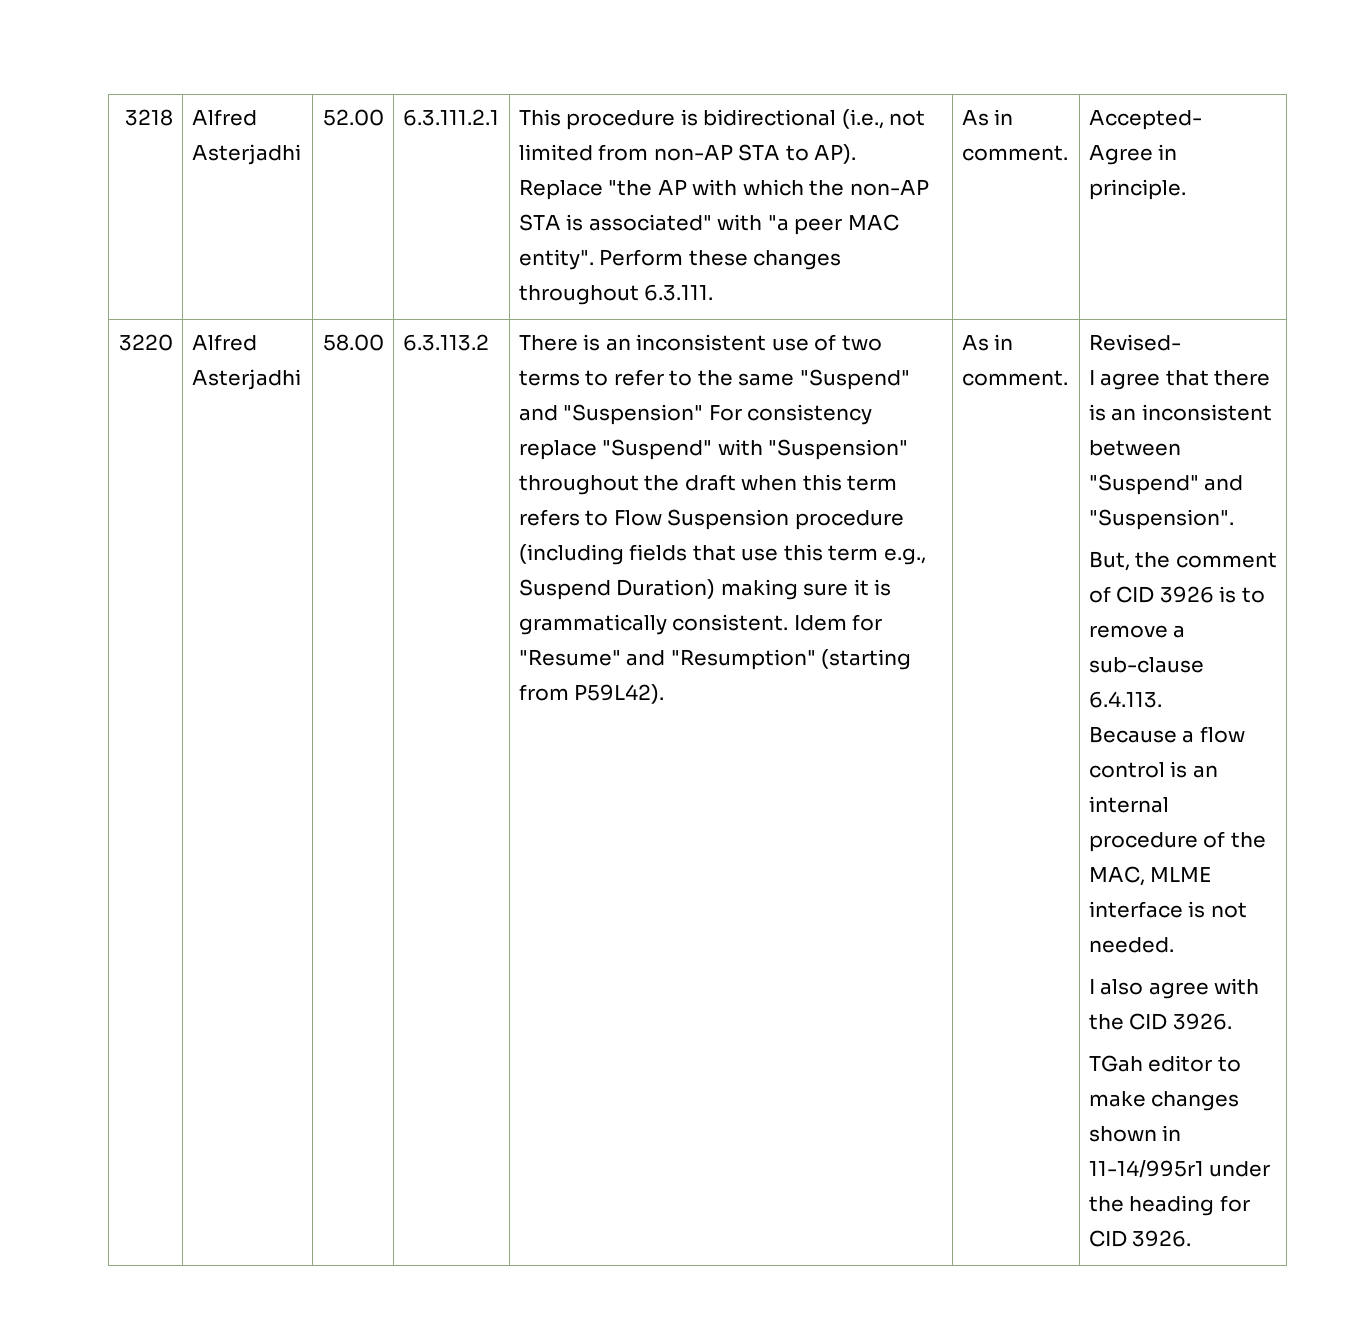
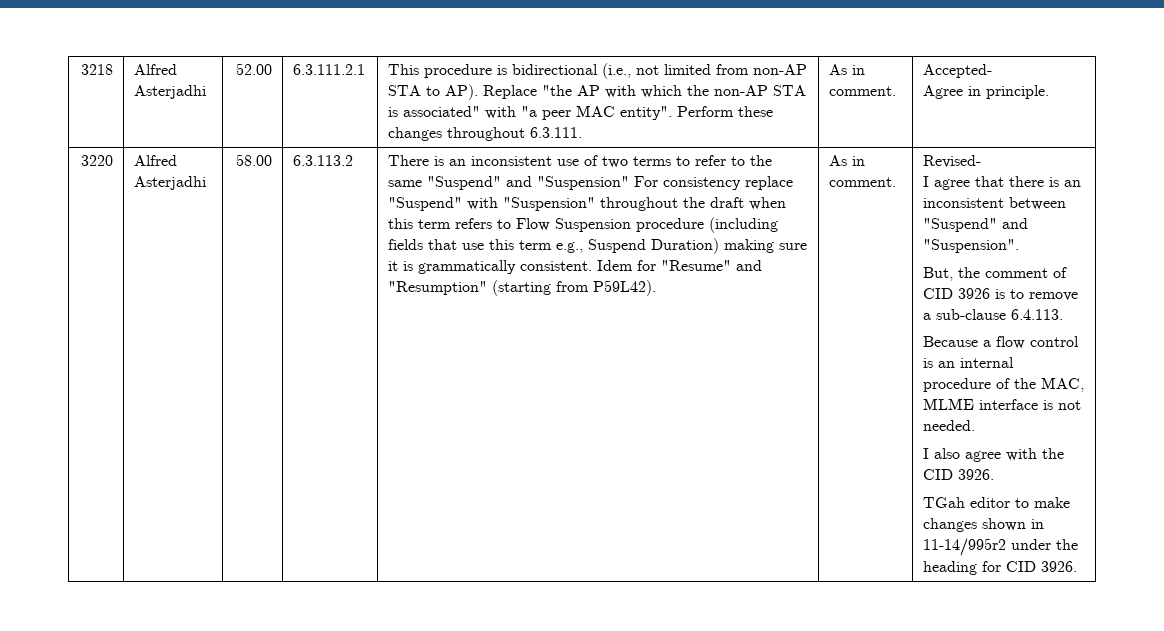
- TGah editor to make changes shown in 11-14/995r1 under the heading for CID 3926.
+ TGah editor to make changes shown in 11-14/995r2 under the heading for CID 3926.

